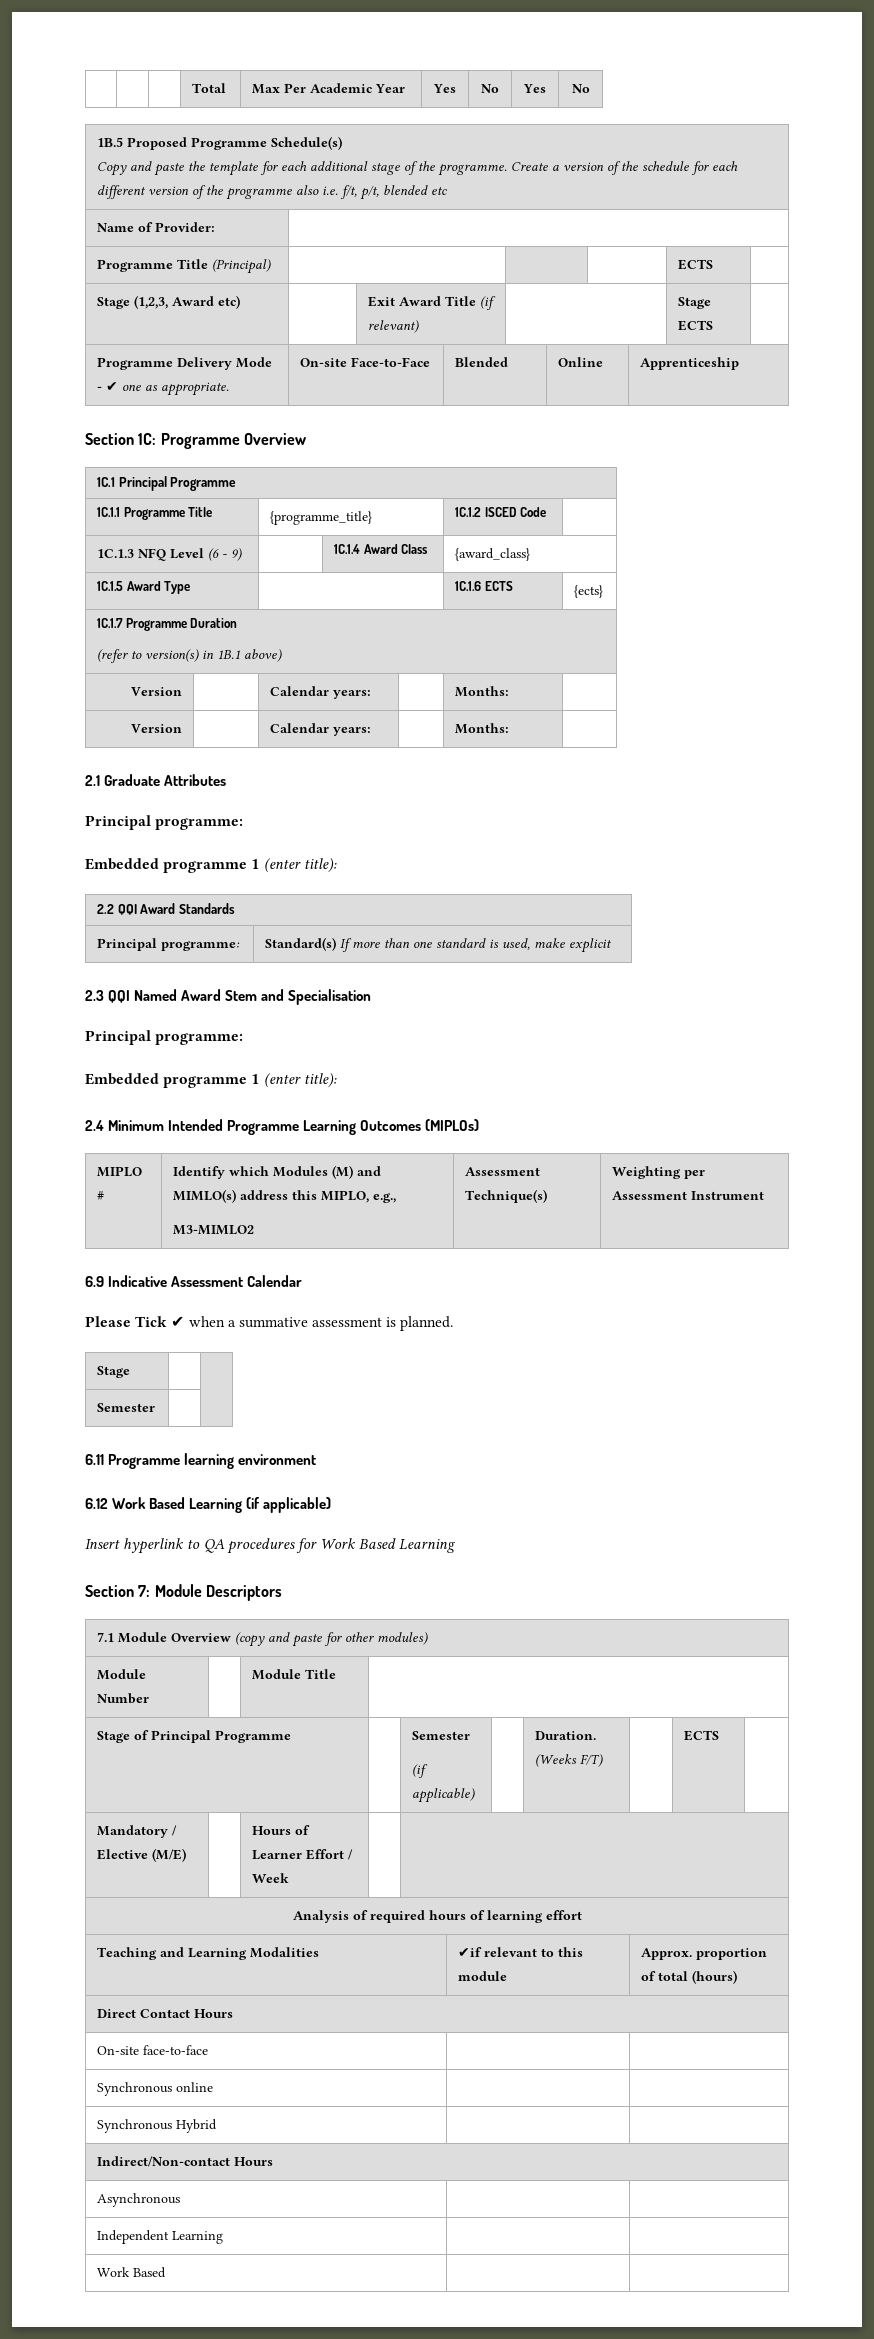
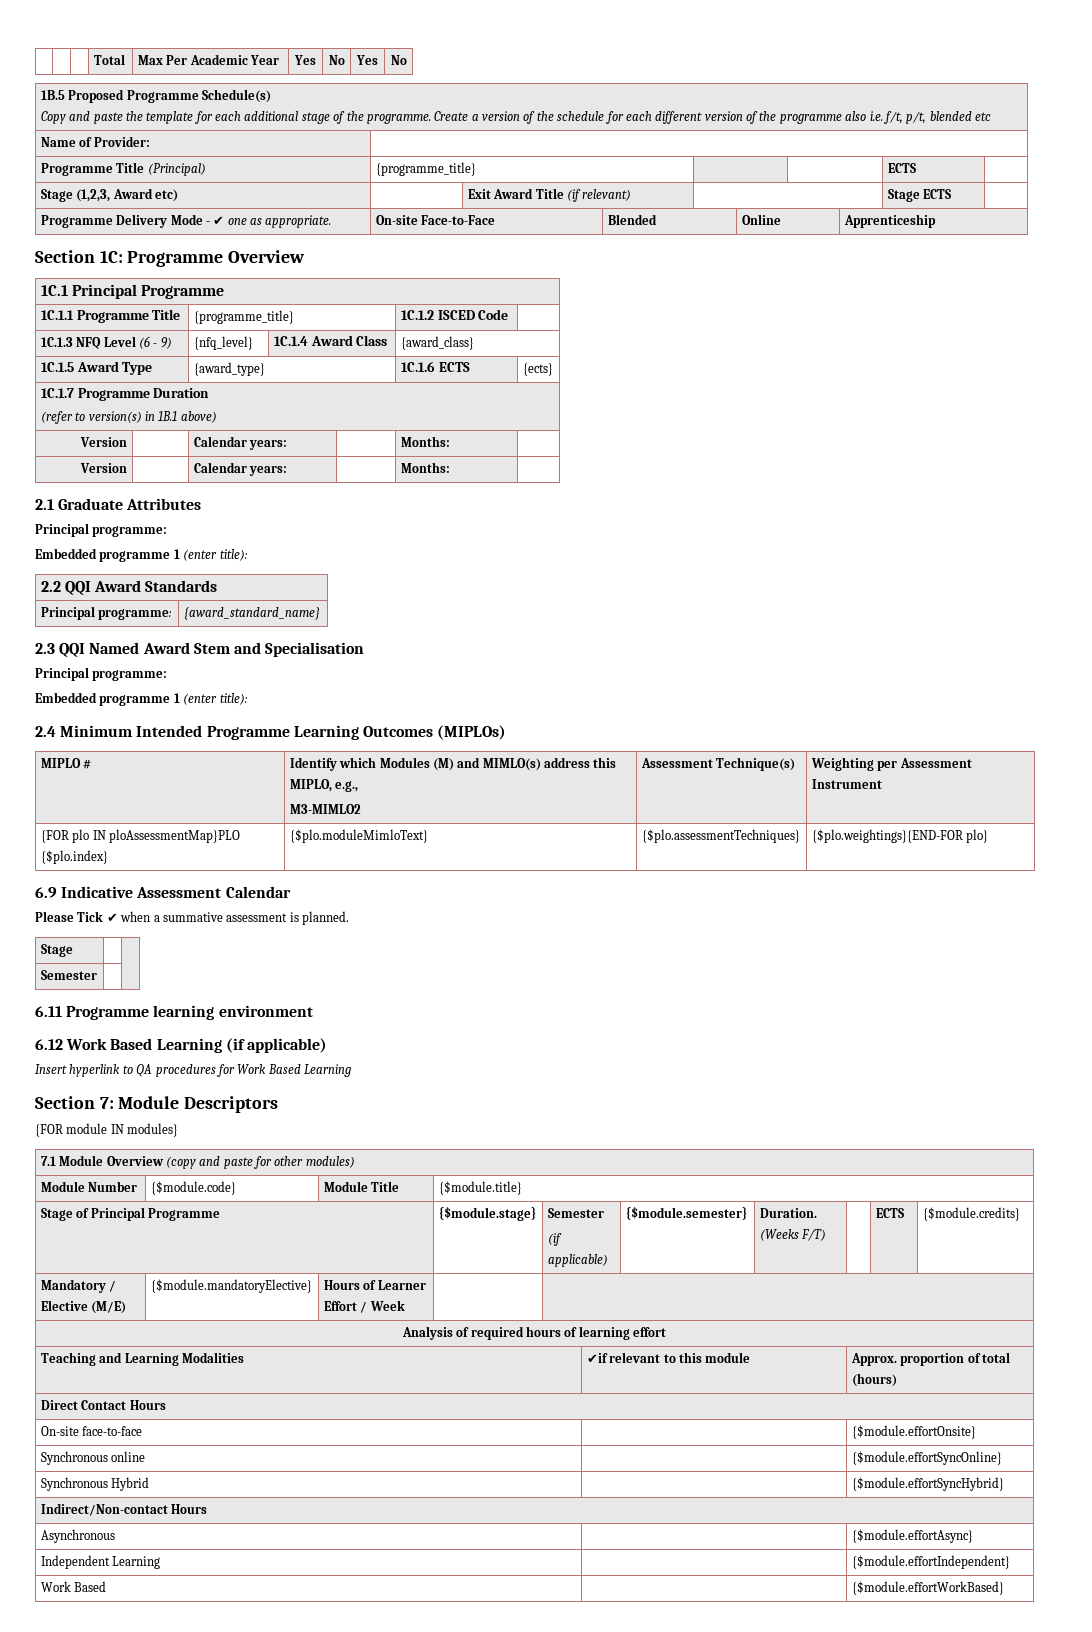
- Programme Title (Principal) | | | | ECTS |
+ Programme Title (Principal) | {programme_title} | | | ECTS |
- 1C.1.3 NFQ Level (6 - 9) | | 1C.1.4 Award Class | {award_class}
+ 1C.1.3 NFQ Level (6 - 9) | {nfq_level} | 1C.1.4 Award Class | {award_class}
- 1C.1.5 Award Type | | 1C.1.6 ECTS | {ects}
+ 1C.1.5 Award Type | {award_type} | 1C.1.6 ECTS | {ects}
- Principal programme: | Standard(s) If more than one standard is used, make explicit
+ Principal programme: | {award_standard_name}
+ {FOR plo IN ploAssessmentMap}PLO {$plo.index} | {$plo.moduleMimloText} | {$plo.assessmentTechniques} | {$plo.weightings}{END-FOR plo}
+ {FOR module IN modules}
- Module Number | | Module Title |
+ Module Number | {$module.code} | Module Title | {$module.title}
- Stage of Principal Programme | | Semester
- (if applicable) | | Duration. (Weeks F/T) | | ECTS |
+ Stage of Principal Programme | {$module.stage} | Semester
+ (if applicable) | {$module.semester} | Duration. (Weeks F/T) | | ECTS | {$module.credits}
- Mandatory / Elective (M/E) | | Hours of Learner Effort / Week | |
+ Mandatory / Elective (M/E) | {$module.mandatoryElective} | Hours of Learner Effort / Week | |
- On-site face-to-face | |
+ On-site face-to-face | | {$module.effortOnsite}
- Synchronous online | |
+ Synchronous online | | {$module.effortSyncOnline}
- Synchronous Hybrid | |
+ Synchronous Hybrid | | {$module.effortSyncHybrid}
- Asynchronous | |
+ Asynchronous | | {$module.effortAsync}
- Independent Learning | |
+ Independent Learning | | {$module.effortIndependent}
- Work Based | |
+ Work Based | | {$module.effortWorkBased}

